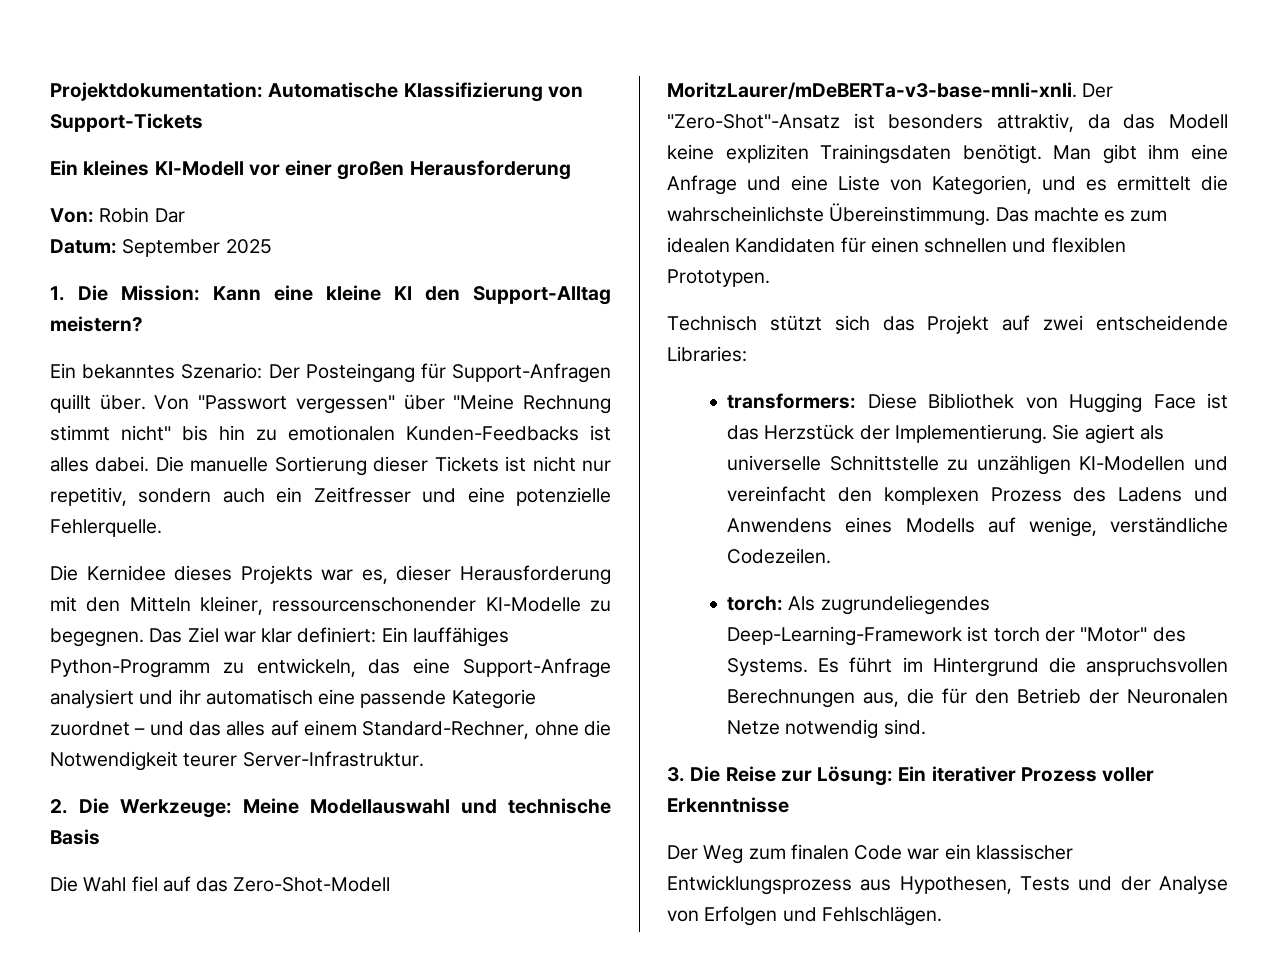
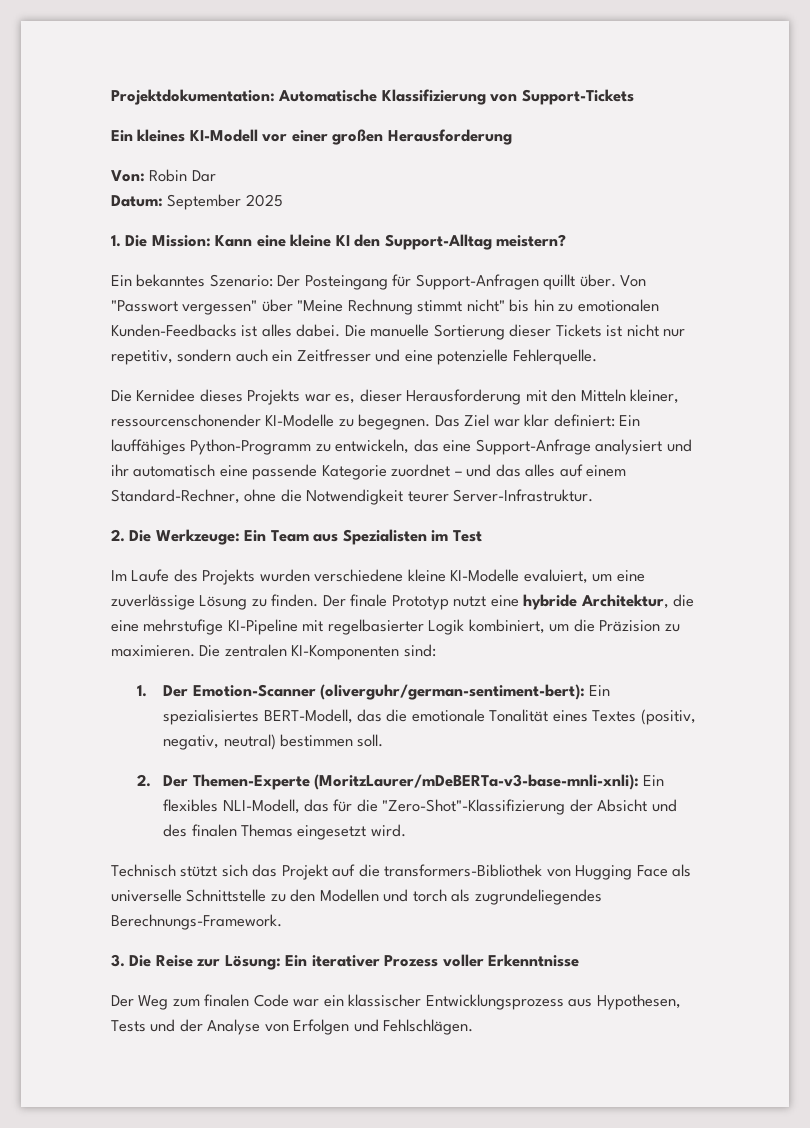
- 2. Die Werkzeuge: Meine Modellauswahl und technische Basis
- Die Wahl fiel auf das Zero-Shot-Modell MoritzLaurer/mDeBERTa-v3-base-mnli-xnli. Der "Zero-Shot"-Ansatz ist besonders attraktiv, da das Modell keine expliziten Trainingsdaten benötigt. Man gibt ihm eine Anfrage und eine Liste von Kategorien, und es ermittelt die wahrscheinlichste Übereinstimmung. Das machte es zum idealen Kandidaten für einen schnellen und flexiblen Prototypen.
+ 2. Die Werkzeuge: Ein Team aus Spezialisten im Test
+ Im Laufe des Projekts wurden verschiedene kleine KI-Modelle evaluiert, um eine zuverlässige Lösung zu finden. Der finale Prototyp nutzt eine hybride Architektur, die eine mehrstufige KI-Pipeline mit regelbasierter Logik kombiniert, um die Präzision zu maximieren. Die zentralen KI-Komponenten sind:
+ 1. Der Emotion-Scanner (oliverguhr/german-sentiment-bert): Ein spezialisiertes BERT-Modell, das die emotionale Tonalität eines Textes (positiv, negativ, neutral) bestimmen soll.
+ 2. Der Themen-Experte (MoritzLaurer/mDeBERTa-v3-base-mnli-xnli): Ein flexibles NLI-Modell, das für die "Zero-Shot"-Klassifizierung der Absicht und des finalen Themas eingesetzt wird.
- Technisch stützt sich das Projekt auf zwei entscheidende Libraries:
- transformers: Diese Bibliothek von Hugging Face ist das Herzstück der Implementierung. Sie agiert als universelle Schnittstelle zu unzähligen KI-Modellen und vereinfacht den komplexen Prozess des Ladens und Anwendens eines Modells auf wenige, verständliche Codezeilen.
- torch: Als zugrundeliegendes Deep-Learning-Framework ist torch der "Motor" des Systems. Es führt im Hintergrund die anspruchsvollen Berechnungen aus, die für den Betrieb der Neuronalen Netze notwendig sind.
+ Technisch stützt sich das Projekt auf die transformers-Bibliothek von Hugging Face als universelle Schnittstelle zu den Modellen und torch als zugrundeliegendes Berechnungs-Framework.

